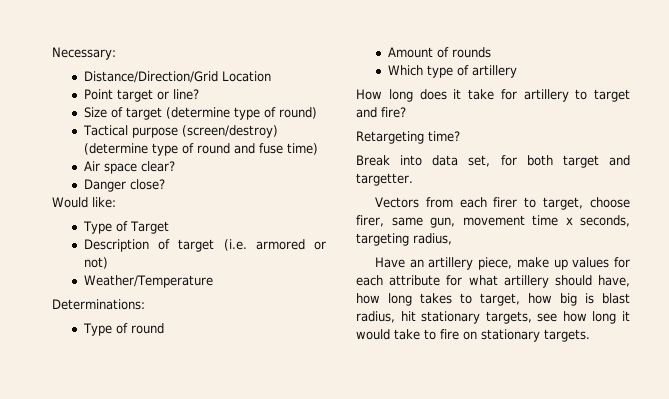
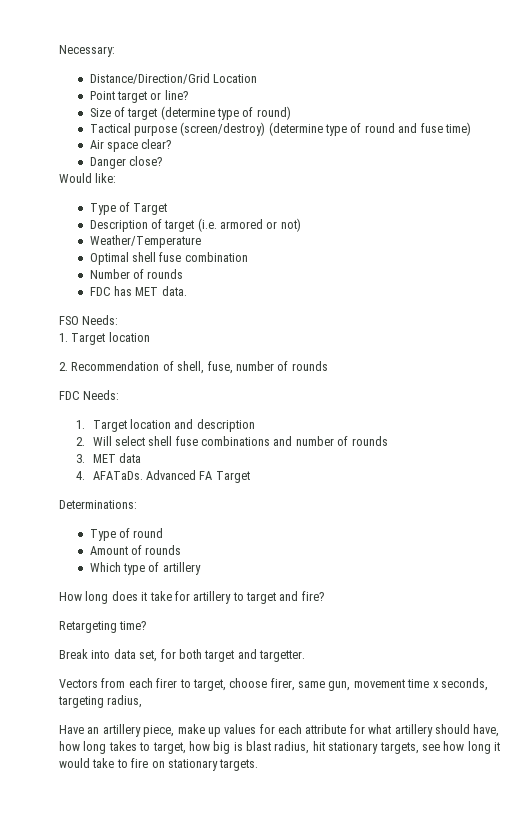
+ Optimal shell fuse combination
+ Number of rounds
+ FDC has MET data.
+ FSO Needs:
+ 1. Target location
+ 2. Recommendation of shell, fuse, number of rounds
+ FDC Needs:
+ 1. Target location and description
+ 2. Will select shell fuse combinations and number of rounds
+ 3. MET data
+ 4. AFATaDs. Advanced FA Target

